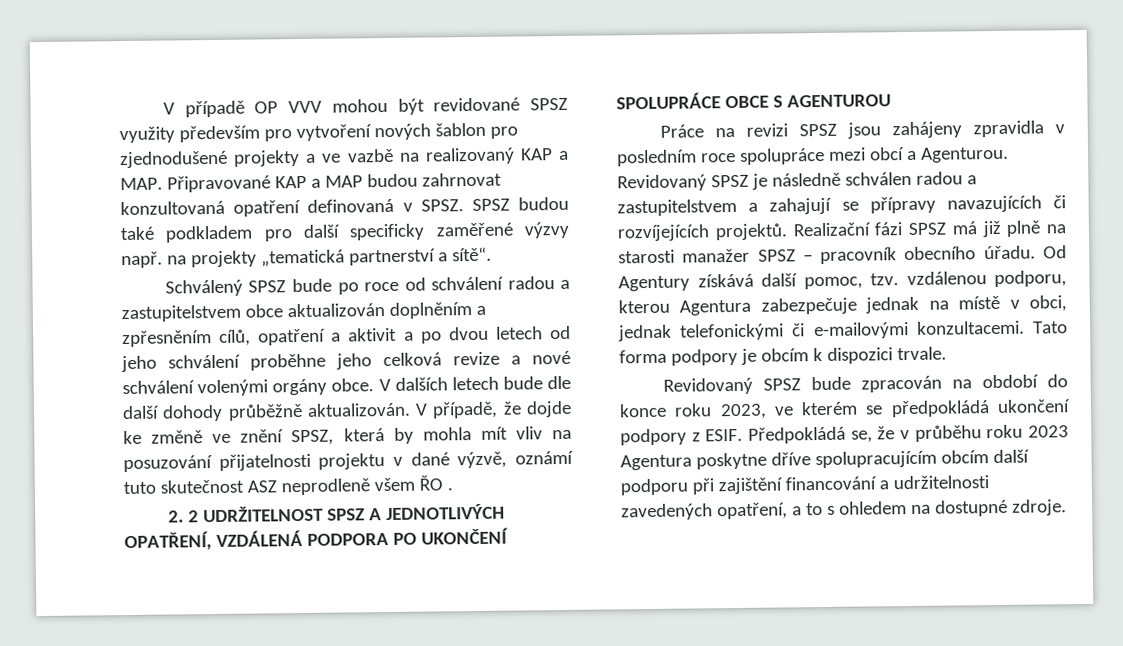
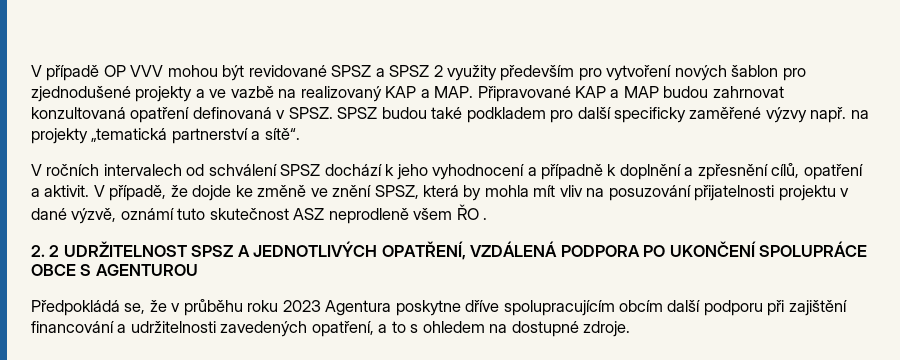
- V případě OP VVV mohou být revidované SPSZ využity především pro vytvoření nových šablon pro zjednodušené projekty a ve vazbě na realizovaný KAP a MAP. Připravované KAP a MAP budou zahrnovat konzultovaná opatření definovaná v SPSZ.
+ V případě OP VVV mohou být revidované SPSZ a SPSZ 2 využity především pro vytvoření nových šablon pro zjednodušené projekty a ve vazbě na realizovaný KAP a MAP. Připravované KAP a MAP budou zahrnovat konzultovaná opatření definovaná v SPSZ.
- Schválený SPSZ bude po roce od schválení radou a zastupitelstvem obce aktualizován doplněním a zpřesněním cílů, opatření a aktivit a po dvou letech od jeho schválení proběhne jeho celková revize a nové schválení volenými orgány obce. V dalších letech bude dle další dohody průběžně aktualizován.
+ V ročních intervalech od schválení SPSZ dochází k jeho vyhodnocení a případně k doplnění a zpřesnění cílů, opatření a aktivit.
- Práce na revizi SPSZ jsou zahájeny zpravidla v posledním roce spolupráce mezi obcí a Agenturou. Revidovaný SPSZ je následně schválen radou a zastupitelstvem a zahajují se přípravy navazujících či rozvíjejících projektů. Realizační fázi SPSZ má již plně na starosti manažer SPSZ – pracovník obecního úřadu. Od Agentury získává další pomoc, tzv. vzdálenou podporu, kterou Agentura zabezpečuje jednak na místě v obci, jednak telefonickými či e-mailovými konzultacemi. Tato forma podpory je obcím k dispozici trvale.
- Revidovaný SPSZ bude zpracován na období do konce roku 2023, ve kterém se předpokládá ukončení podpory z ESIF.

